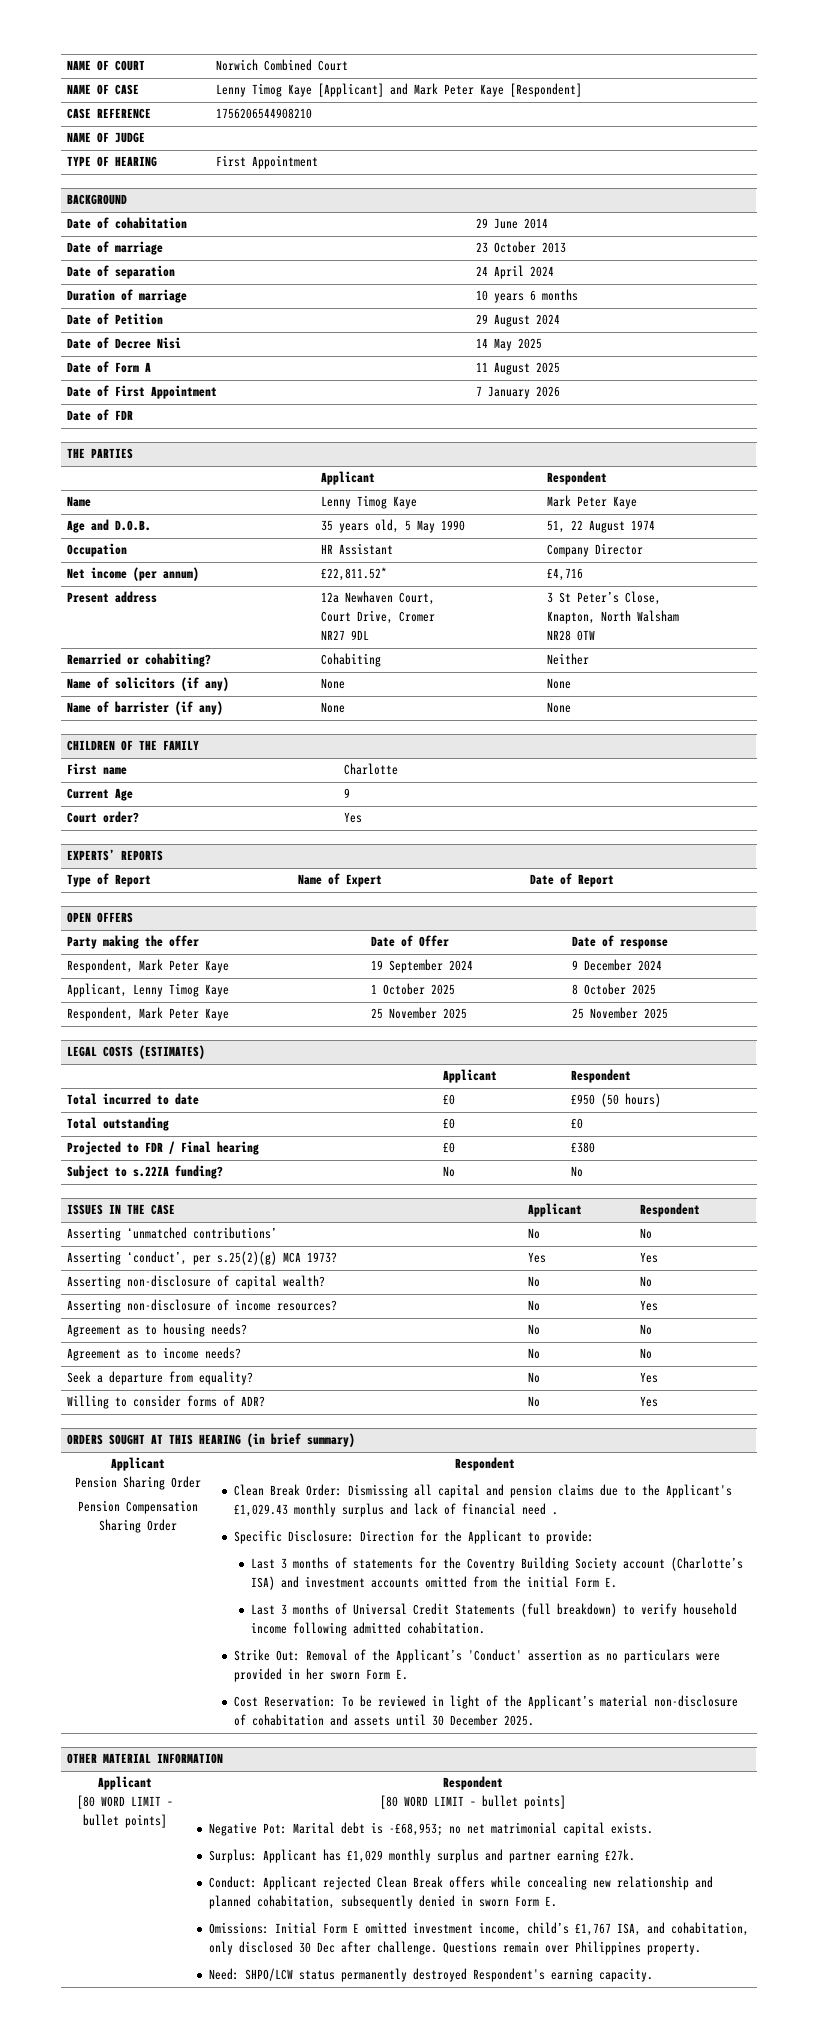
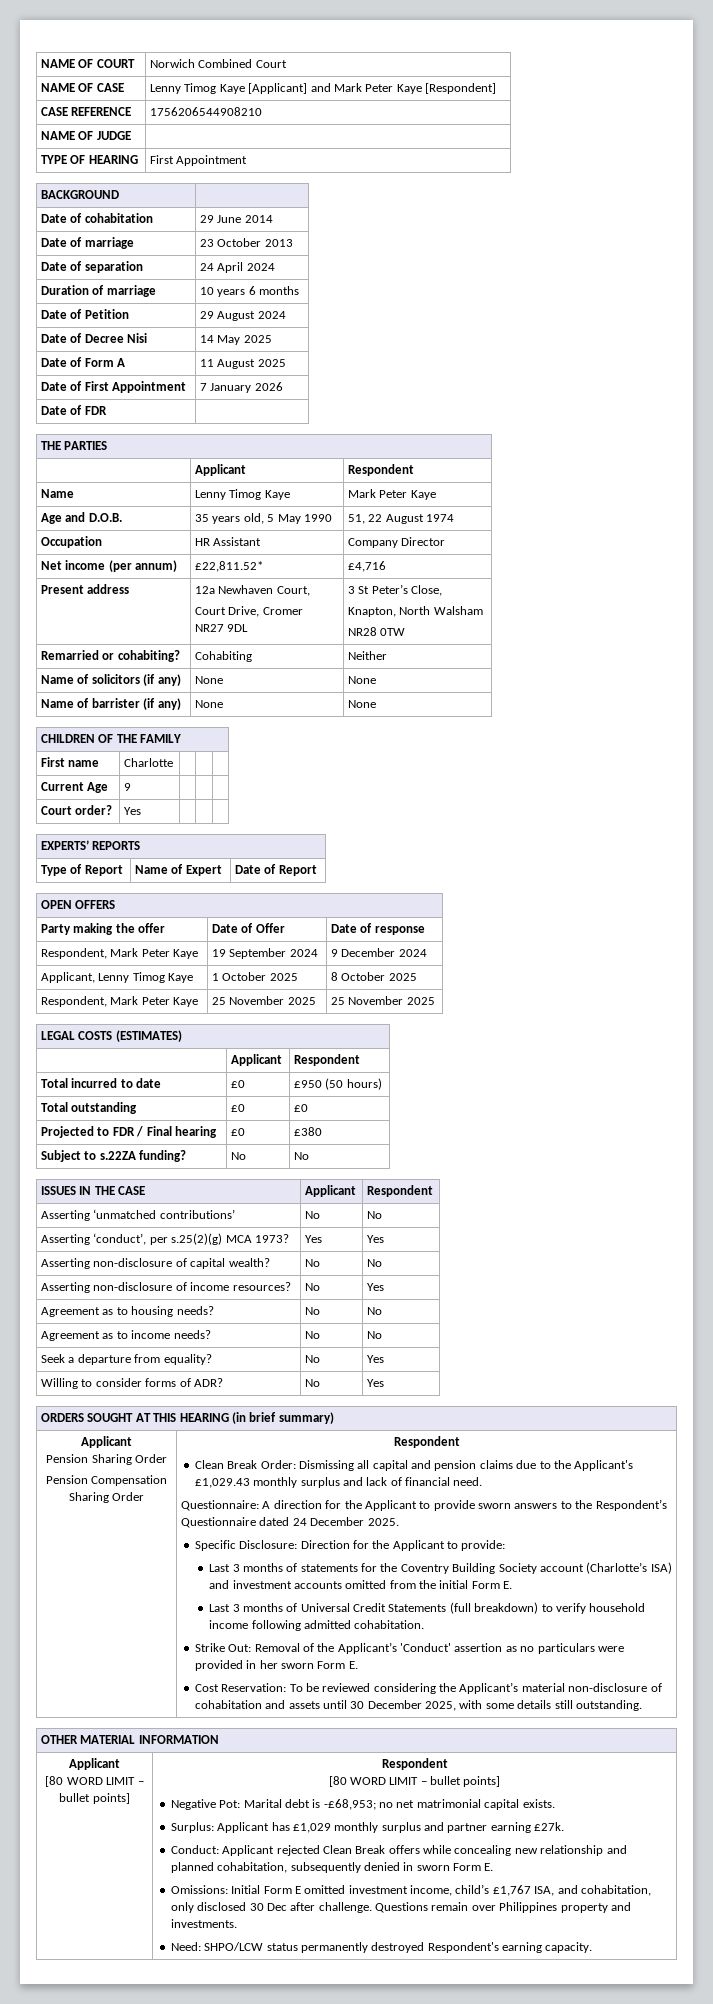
- Clean Break Order: Dismissing all capital and pension claims due to the Applicant's £1,029.43 monthly surplus and lack of financial need .
+ Clean Break Order: Dismissing all capital and pension claims due to the Applicant's £1,029.43 monthly surplus and lack of financial need.
+ Questionnaire: A direction for the Applicant to provide sworn answers to the Respondent’s Questionnaire dated 24 December 2025.
- Cost Reservation: To be reviewed in light of the Applicant’s material non-disclosure of cohabitation and assets until 30 December 2025.
+ Cost Reservation: To be reviewed considering the Applicant’s material non-disclosure of cohabitation and assets until 30 December 2025, with some details still outstanding.
- Questions remain over Philippines property.
+ Questions remain over Philippines property and investments.

